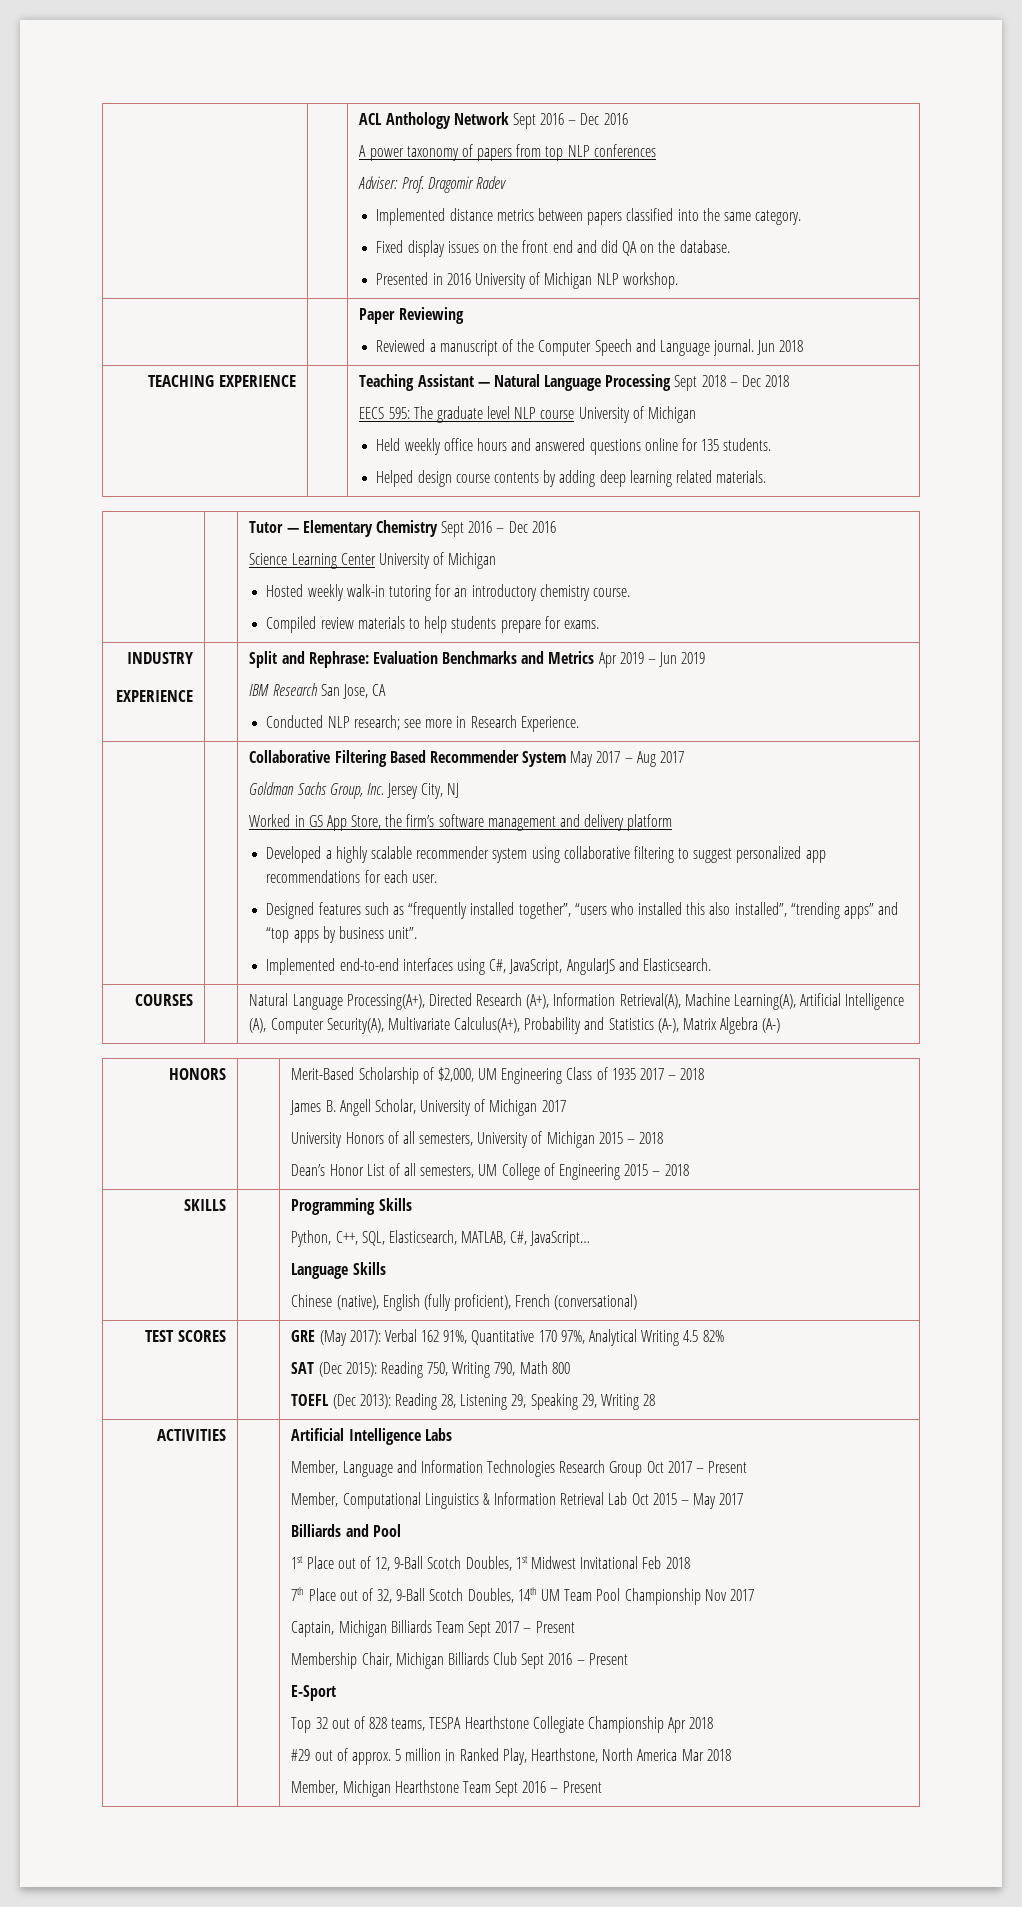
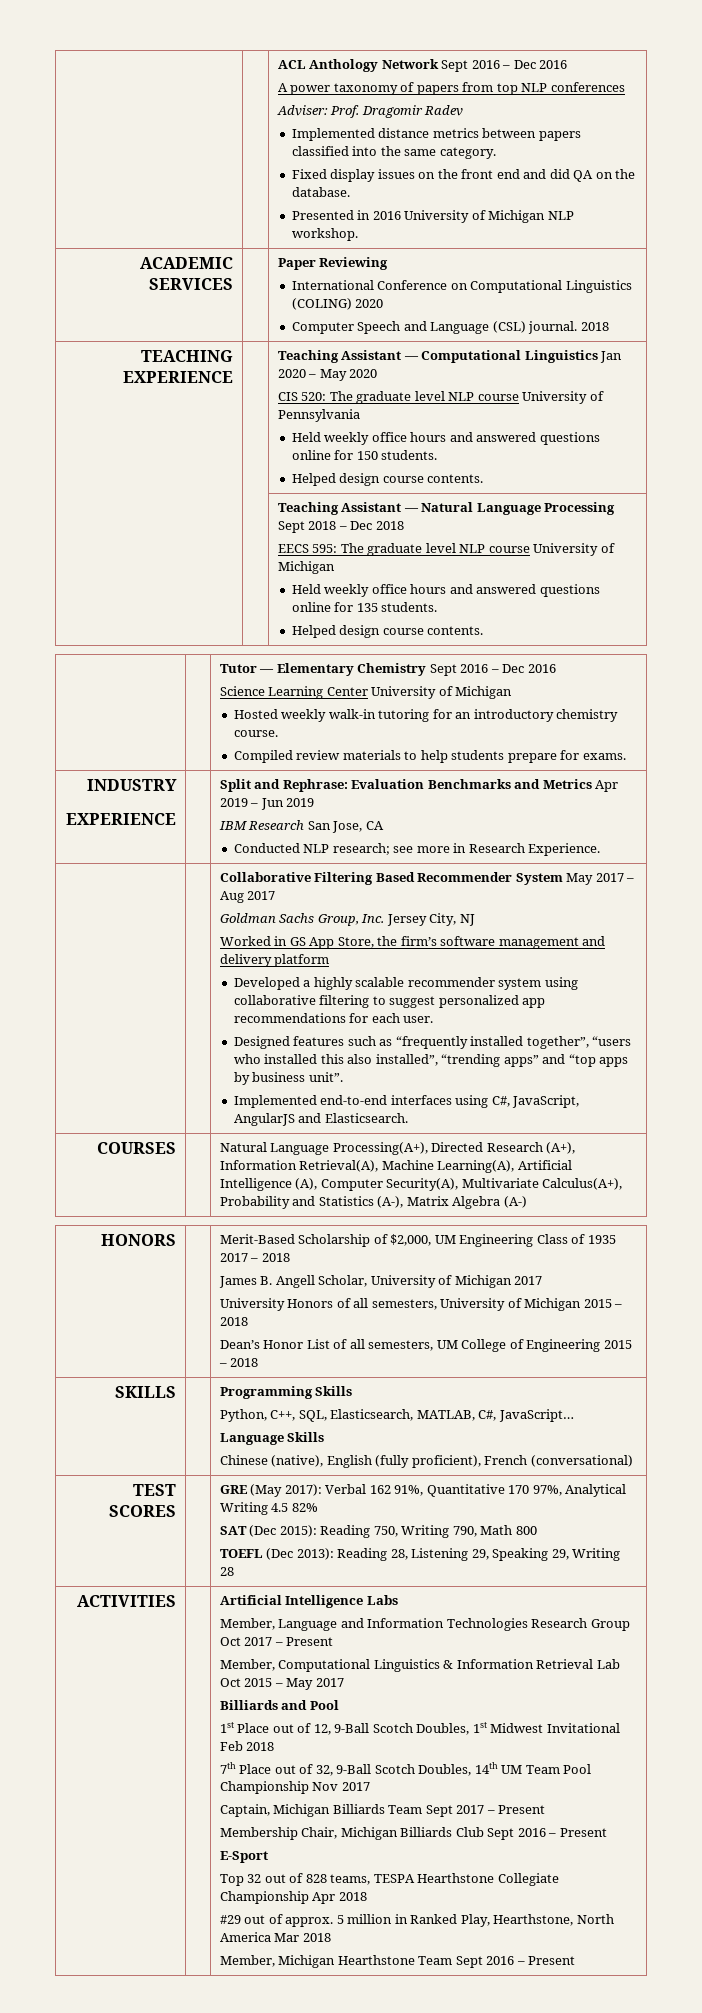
- | | Paper Reviewing
- Reviewed a manuscript of the Computer Speech and Language journal. Jun 2018
+ ACADEMIC SERVICES | | Paper Reviewing
+ International Conference on Computational Linguistics (COLING) 2020
+ Computer Speech and Language (CSL) journal. 2018
- Teaching Assistant — Natural Language Processing Sept 2018 – Dec 2018
+ Teaching Assistant — Computational Linguistics Jan 2020 – May 2020
+ CIS 520: The graduate level NLP course University of Pennsylvania
+ Held weekly office hours and answered questions online for 150 students.
+ Helped design course contents.
+ | | Teaching Assistant — Natural Language Processing Sept 2018 – Dec 2018
  EECS 595: The graduate level NLP course University of Michigan
  Held weekly office hours and answered questions online for 135 students.
- Helped design course contents by adding deep learning related materials.
+ Helped design course contents.

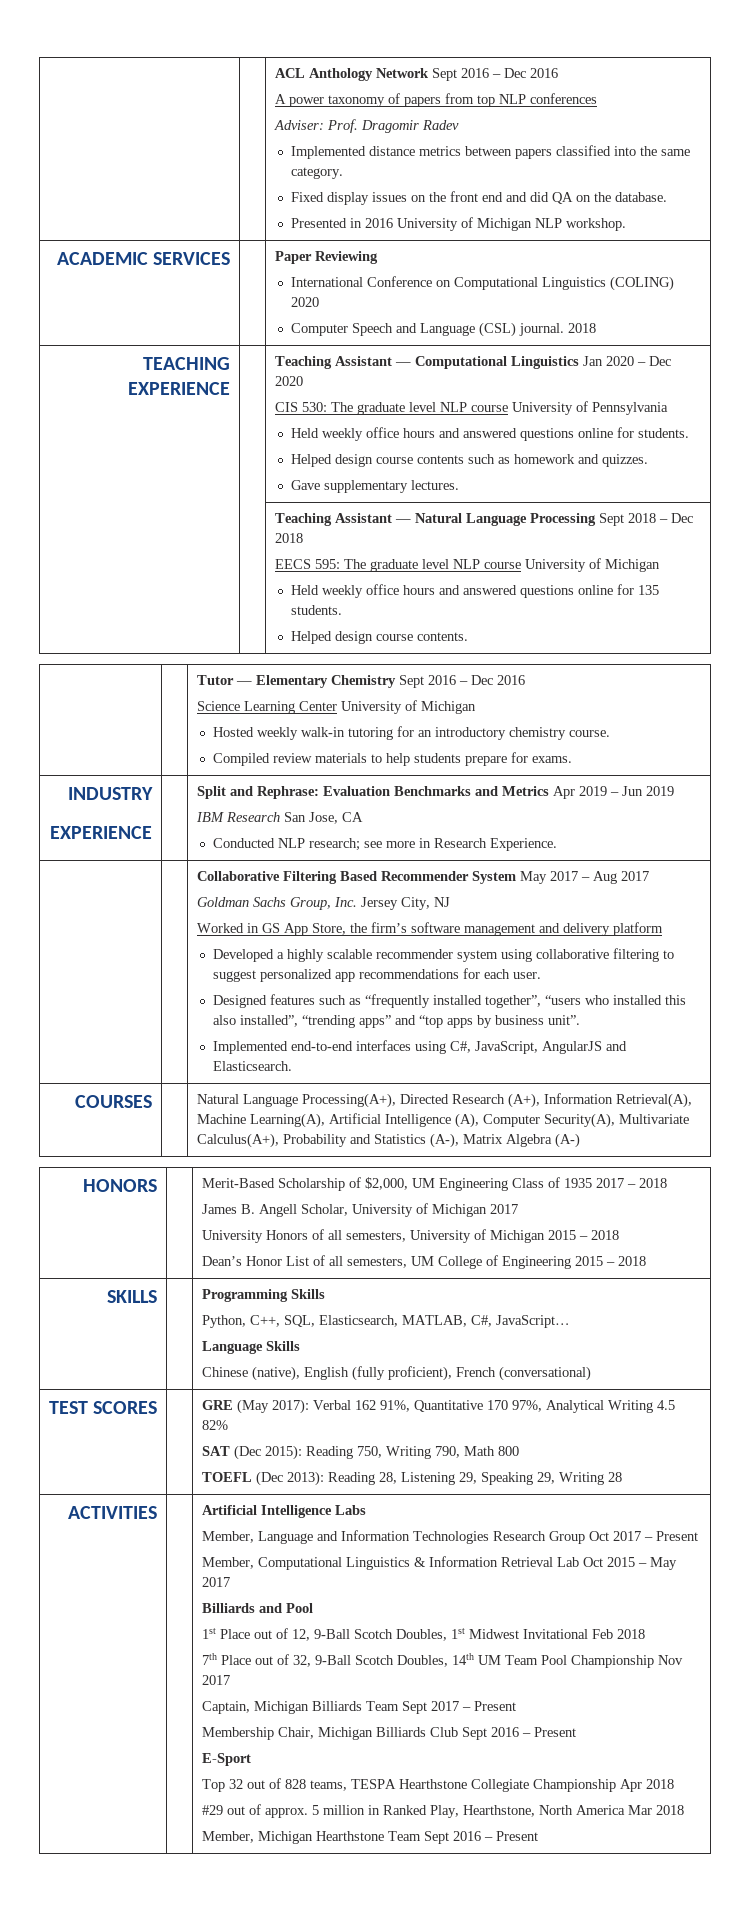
- Teaching Assistant — Computational Linguistics Jan 2020 – May 2020
+ Teaching Assistant — Computational Linguistics Jan 2020 – Dec 2020
- CIS 520: The graduate level NLP course University of Pennsylvania
+ CIS 530: The graduate level NLP course University of Pennsylvania
- Held weekly office hours and answered questions online for 150 students.
- Helped design course contents.
+ Held weekly office hours and answered questions online for students.
+ Helped design course contents such as homework and quizzes.
+ Gave supplementary lectures.

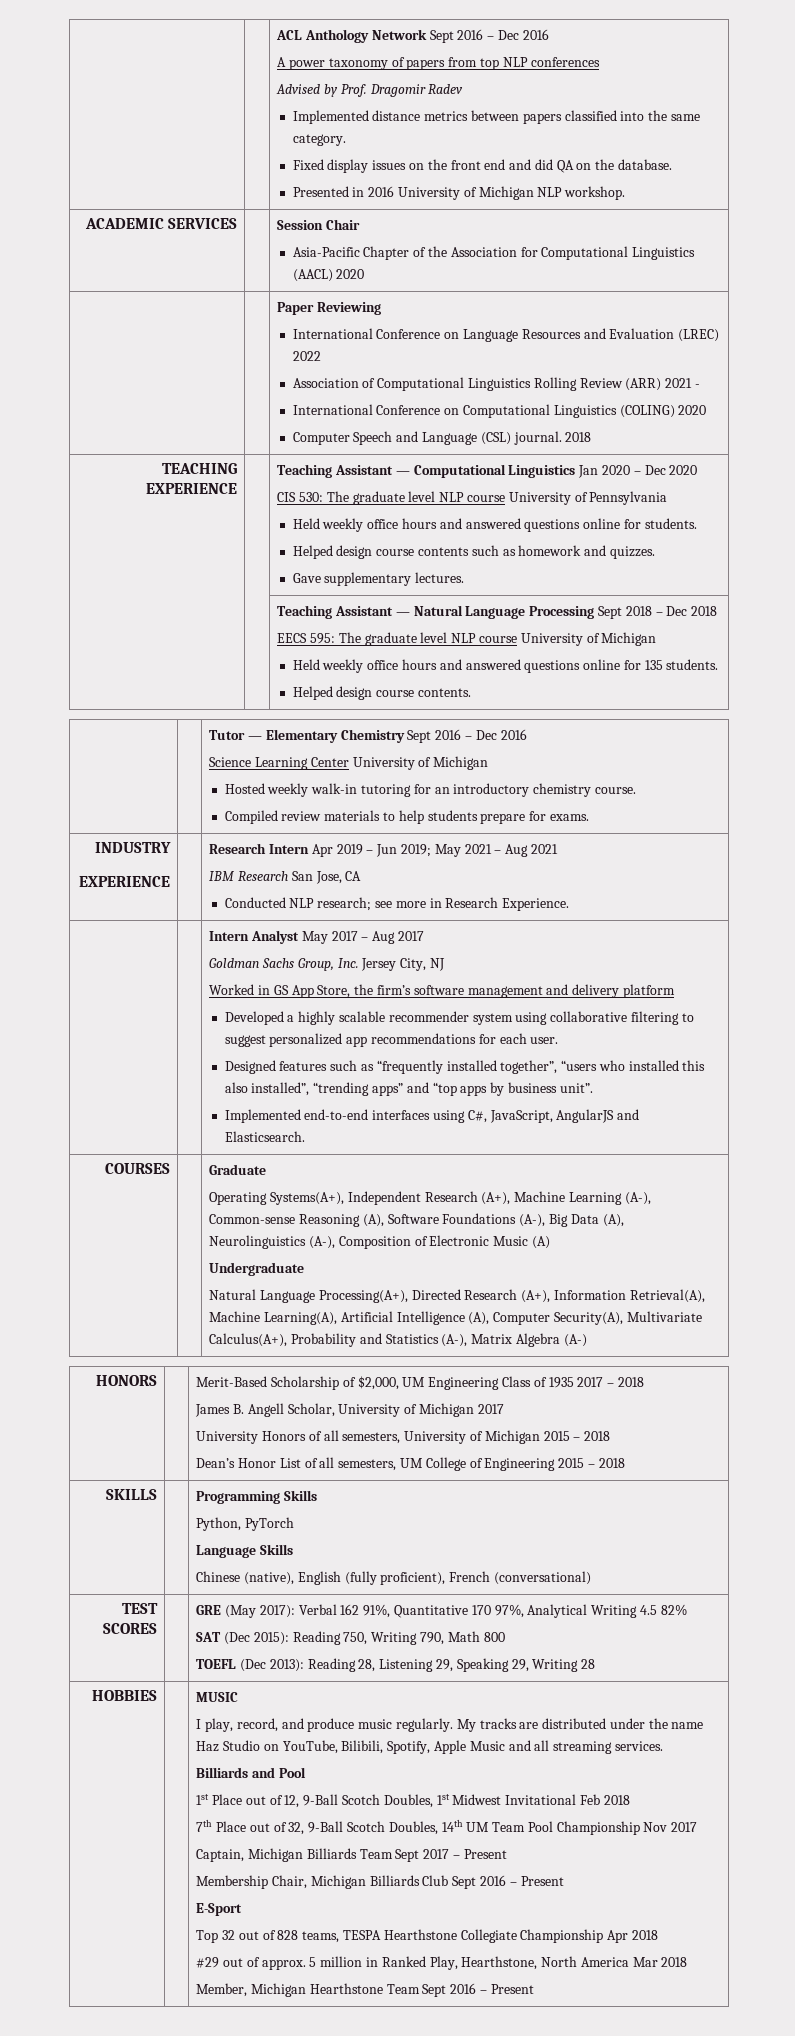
- Adviser: Prof. Dragomir Radev
+ Advised by Prof. Dragomir Radev
- ACADEMIC SERVICES | | Paper Reviewing
+ ACADEMIC SERVICES | | Session Chair
+ Asia-Pacific Chapter of the Association for Computational Linguistics (AACL) 2020
+ | | Paper Reviewing
+ International Conference on Language Resources and Evaluation (LREC) 2022
+ Association of Computational Linguistics Rolling Review (ARR) 2021 -
  INDUSTRY
- EXPERIENCE | | Split and Rephrase: Evaluation Benchmarks and Metrics Apr 2019 – Jun 2019
+ EXPERIENCE | | Research Intern Apr 2019 – Jun 2019; May 2021 – Aug 2021
- Collaborative Filtering Based Recommender System May 2017 – Aug 2017
+ Intern Analyst May 2017 – Aug 2017
+ Graduate
+ Operating Systems(A+), Independent Research (A+), Machine Learning (A-), Common-sense Reasoning (A), Software Foundations (A-), Big Data (A), Neurolinguistics (A-), Composition of Electronic Music (A)
+ Undergraduate
  SKILLS | | Programming Skills
- Python, C++, SQL, Elasticsearch, MATLAB, C#, JavaScript…
+ Python, PyTorch
- ACTIVITIES | | Artificial Intelligence Labs
- Member, Language and Information Technologies Research Group Oct 2017 – Present
- Member, Computational Linguistics & Information Retrieval Lab Oct 2015 – May 2017
+ HOBBIES | | MUSIC
+ I play, record, and produce music regularly. My tracks are distributed under the name Haz Studio on YouTube, Bilibili, Spotify, Apple Music and all streaming services.

